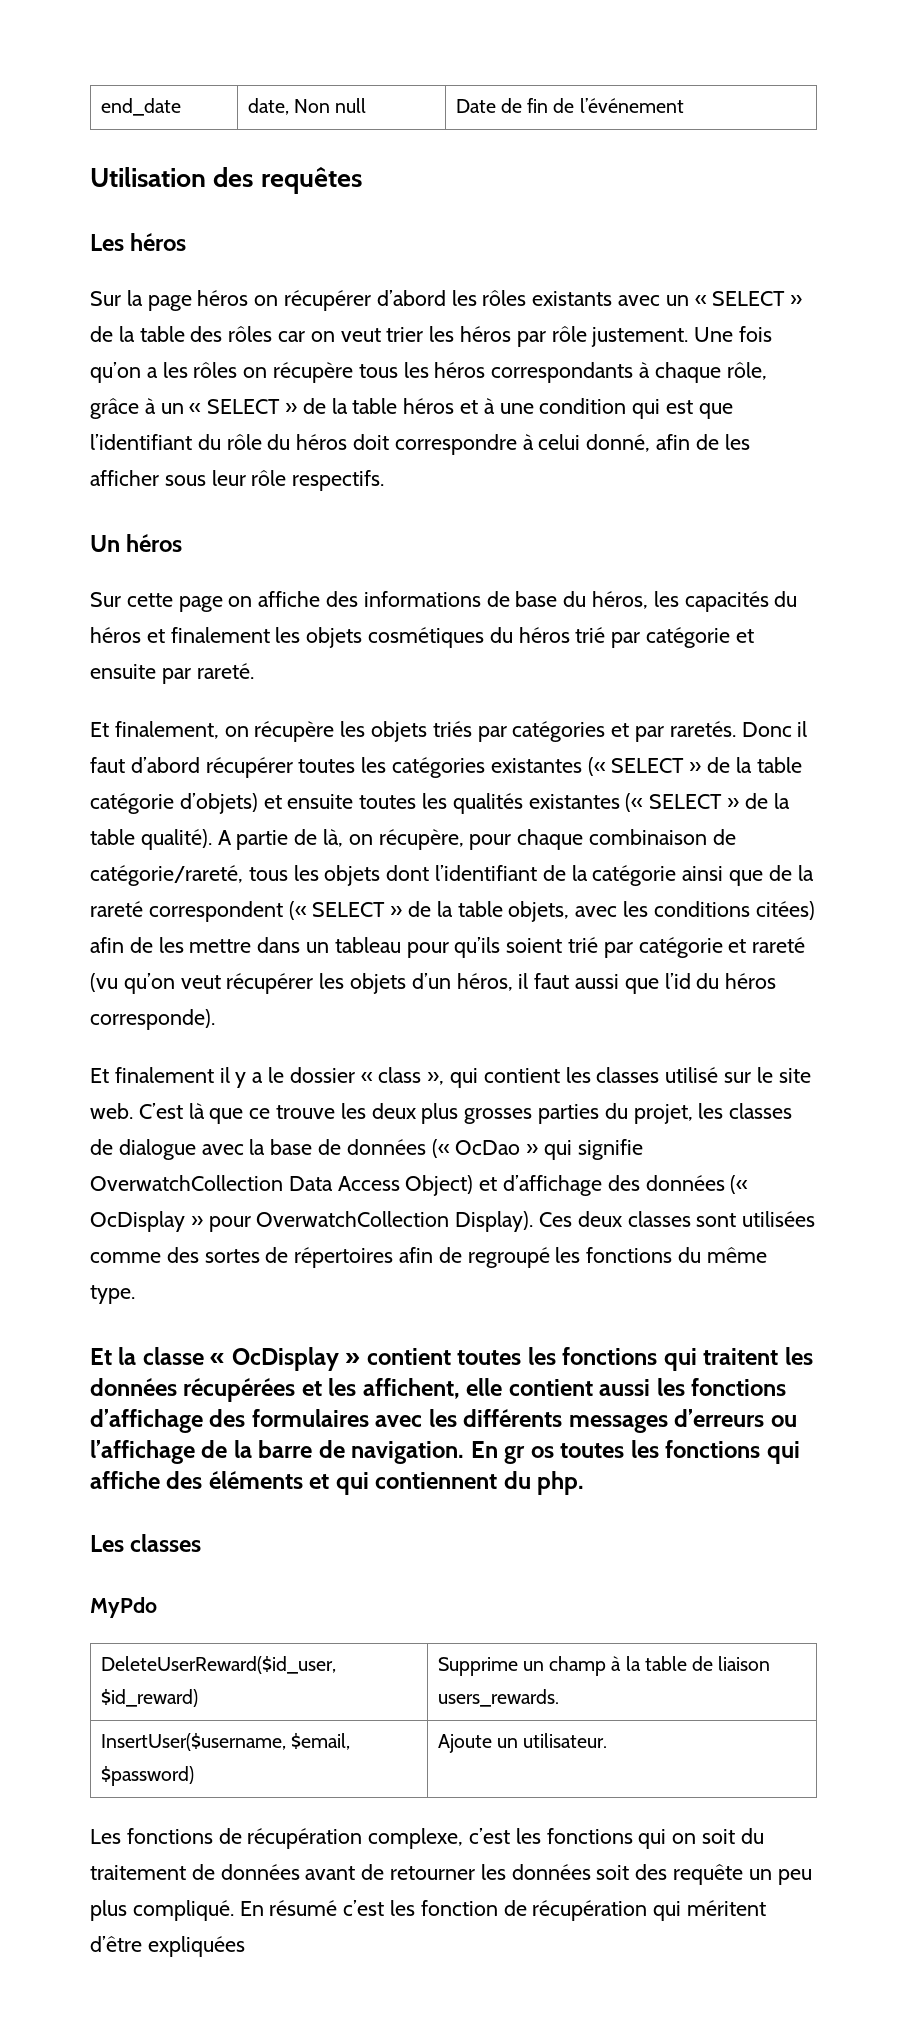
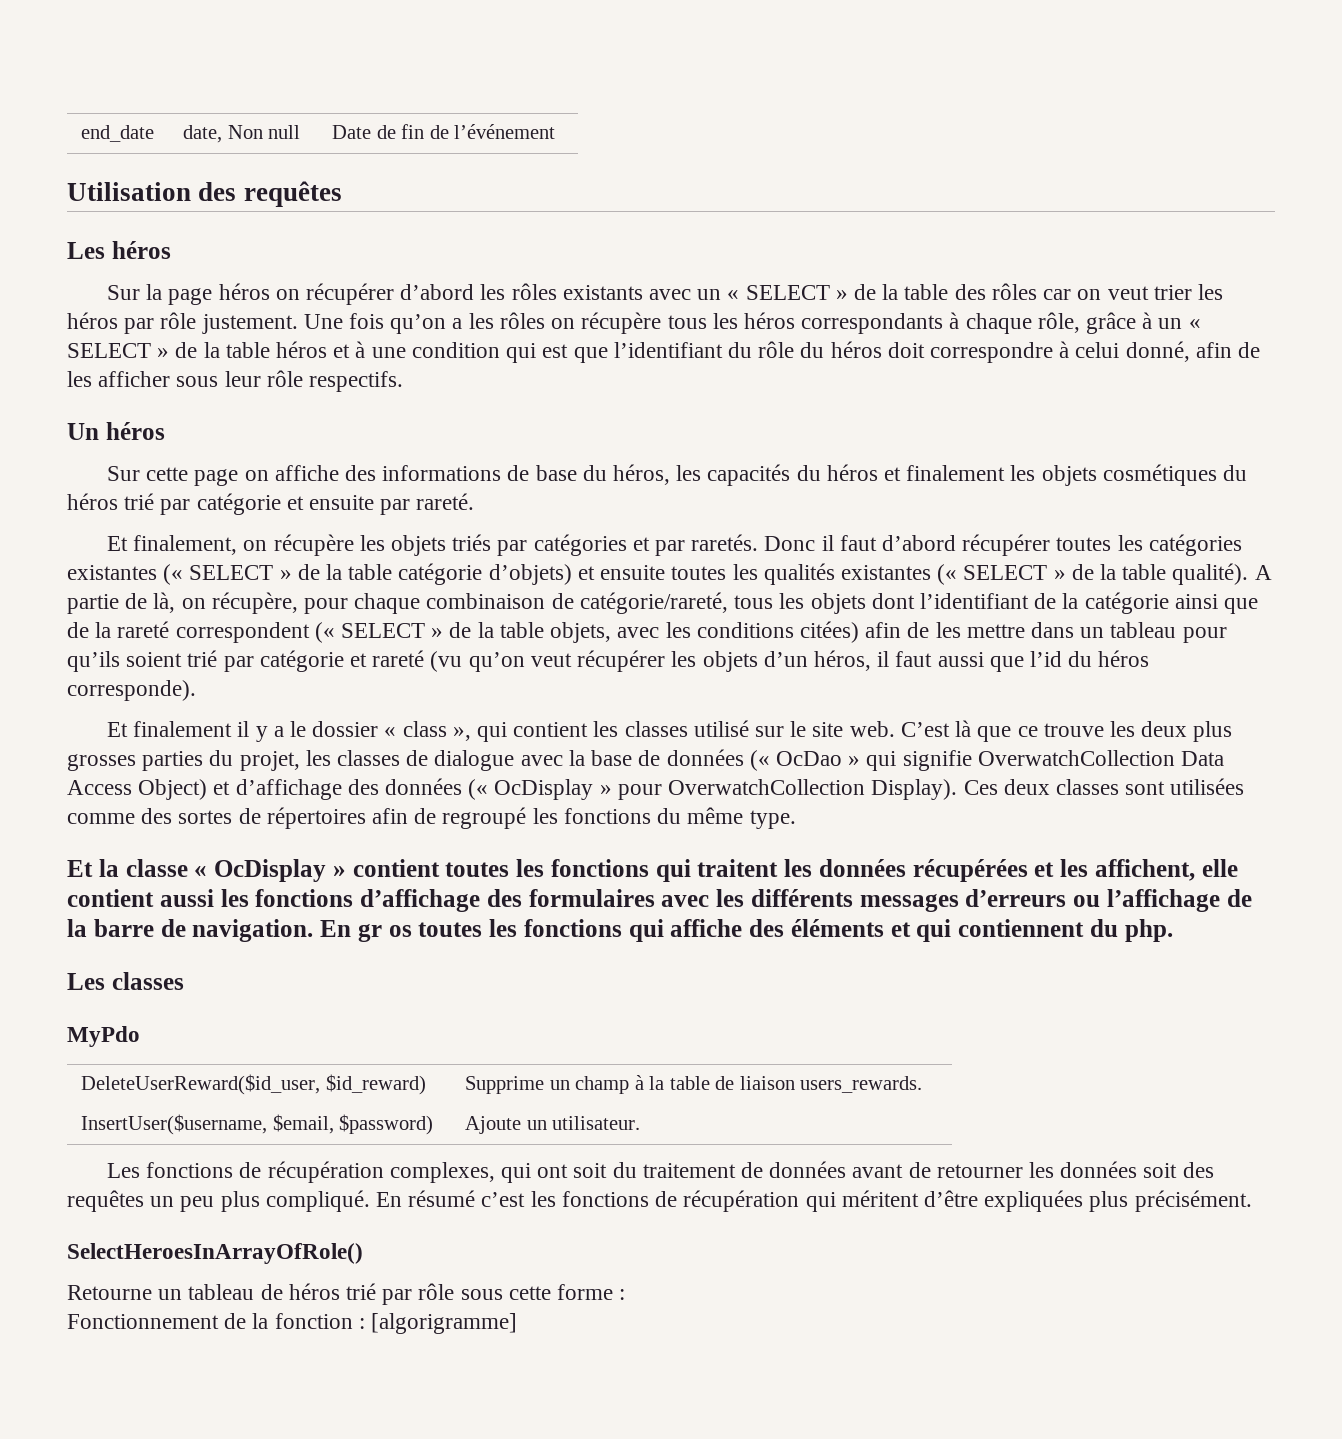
- Les fonctions de récupération complexe, c’est les fonctions qui on soit du traitement de données avant de retourner les données soit des requête un peu plus compliqué.
+ Les fonctions de récupération complexes, qui ont soit du traitement de données avant de retourner les données soit des requêtes un peu plus compliqué.
- En résumé c’est les fonction de récupération qui méritent d’être expliquées
+ En résumé c’est les fonctions de récupération qui méritent d’être expliquées plus précisément.
+ SelectHeroesInArrayOfRole()
+ Retourne un tableau de héros trié par rôle sous cette forme :
+ Fonctionnement de la fonction : [algorigramme]

